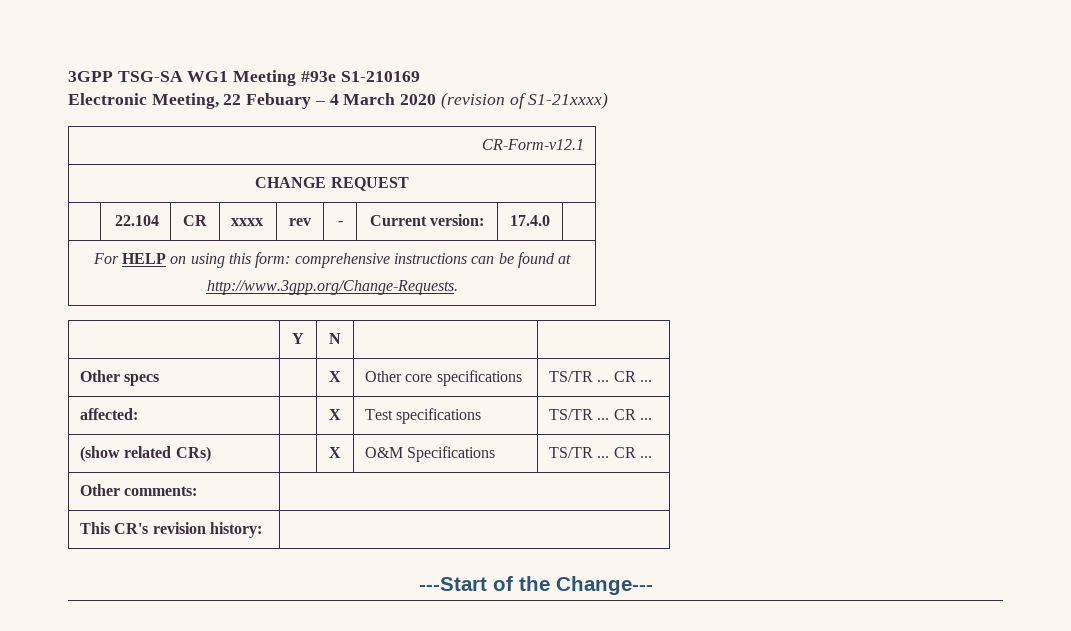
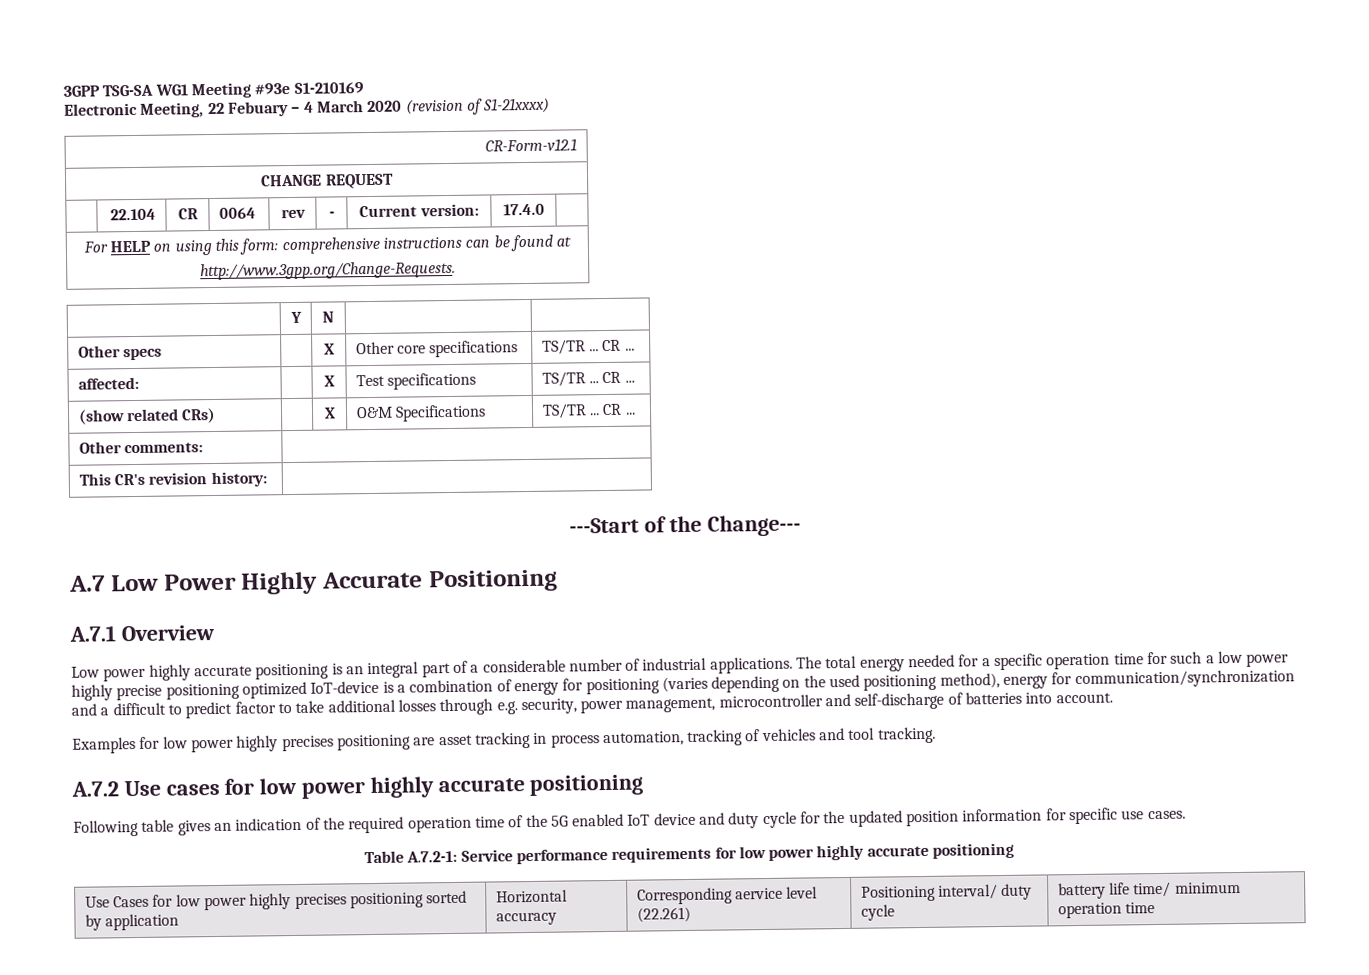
- | 22.104 | CR | xxxx | rev | - | Current version: | 17.4.0 |
+ | 22.104 | CR | 0064 | rev | - | Current version: | 17.4.0 |
+ A.7 Low Power Highly Accurate Positioning
+ A.7.1 Overview
+ Low power highly accurate positioning is an integral part of a considerable number of industrial applications. The total energy needed for a specific operation time for such a low power highly precise positioning optimized IoT-device is a combination of energy for positioning (varies depending on the used positioning method), energy for communication/synchronization and a difficult to predict factor to take additional losses through e.g. security, power management, microcontroller and self-discharge of batteries into account.
+ Examples for low power highly precises positioning are asset tracking in process automation, tracking of vehicles and tool tracking.
+ A.7.2 Use cases for low power highly accurate positioning
+ Following table gives an indication of the required operation time of the 5G enabled IoT device and duty cycle for the updated position information for specific use cases.
+ Table A.7.2-1: Service performance requirements for low power highly accurate positioning
+ Use Cases for low power highly precises positioning sorted by application | Horizontal accuracy | Corresponding aervice level (22.261) | Positioning interval/ duty cycle | battery life time/ minimum operation time

